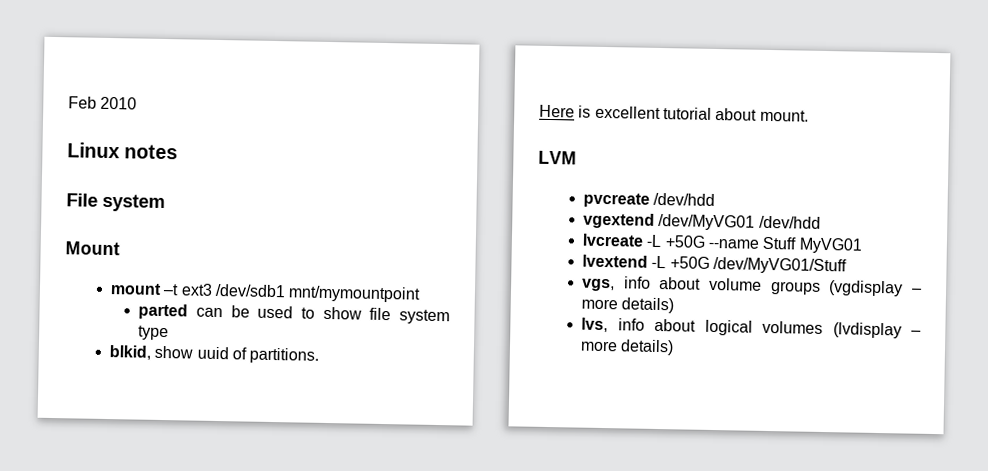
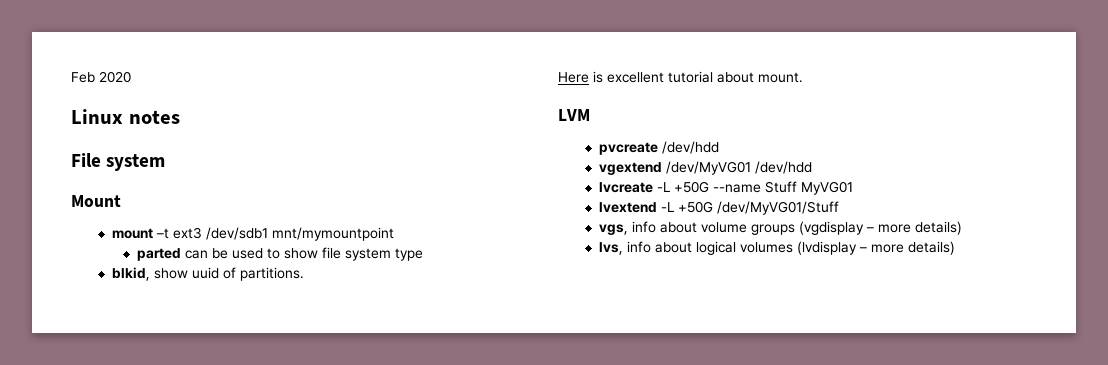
- Feb 2010
+ Feb 2020

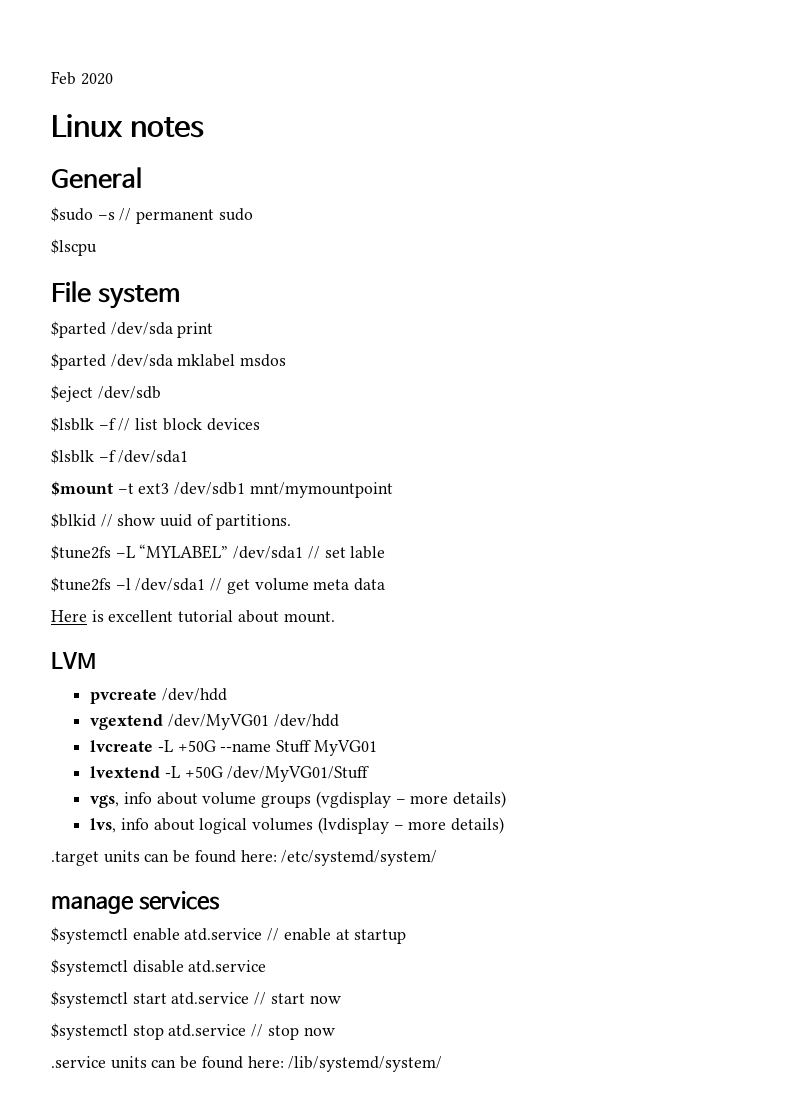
+ General
+ $sudo –s // permanent sudo
+ $lscpu
  File system
- Mount
- mount –t ext3 /dev/sdb1 mnt/mymountpoint
- parted can be used to show file system type
- blkid, show uuid of partitions.
+ $parted /dev/sda print
+ $parted /dev/sda mklabel msdos
+ $eject /dev/sdb
+ $lsblk –f // list block devices
+ $lsblk –f /dev/sda1
+ $mount –t ext3 /dev/sdb1 mnt/mymountpoint
+ $blkid // show uuid of partitions.
+ $tune2fs –L “MYLABEL” /dev/sda1 // set lable
+ $tune2fs –l /dev/sda1 // get volume meta data
+ .target units can be found here: /etc/systemd/system/
+ manage services
+ $systemctl enable atd.service // enable at startup
+ $systemctl disable atd.service
+ $systemctl start atd.service // start now
+ $systemctl stop atd.service // stop now
+ .service units can be found here: /lib/systemd/system/

